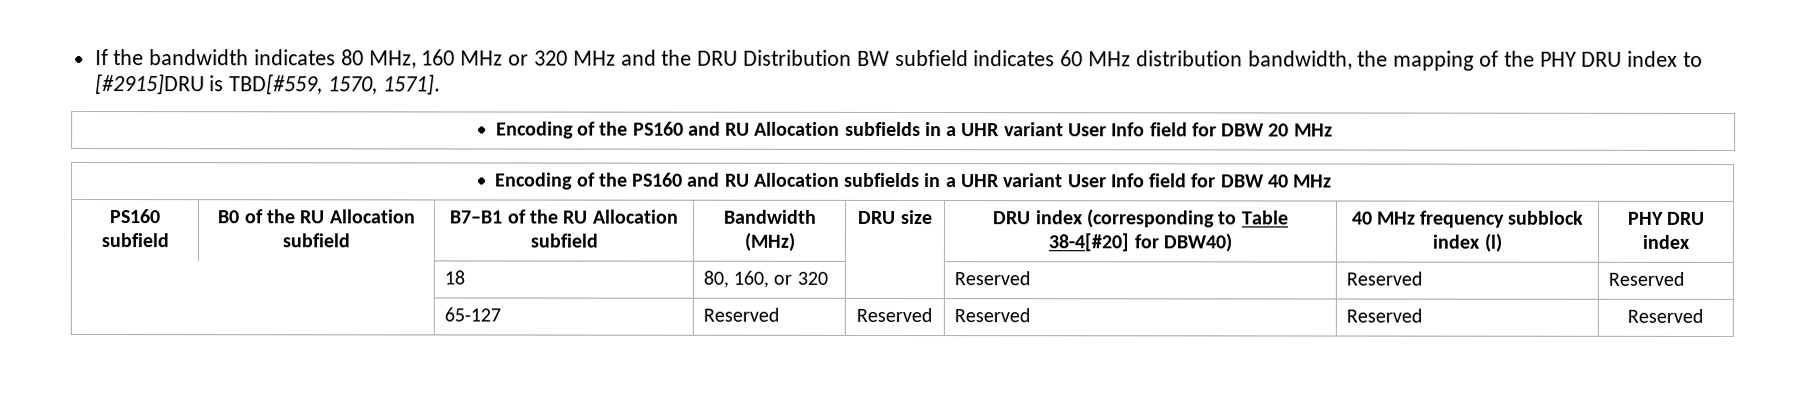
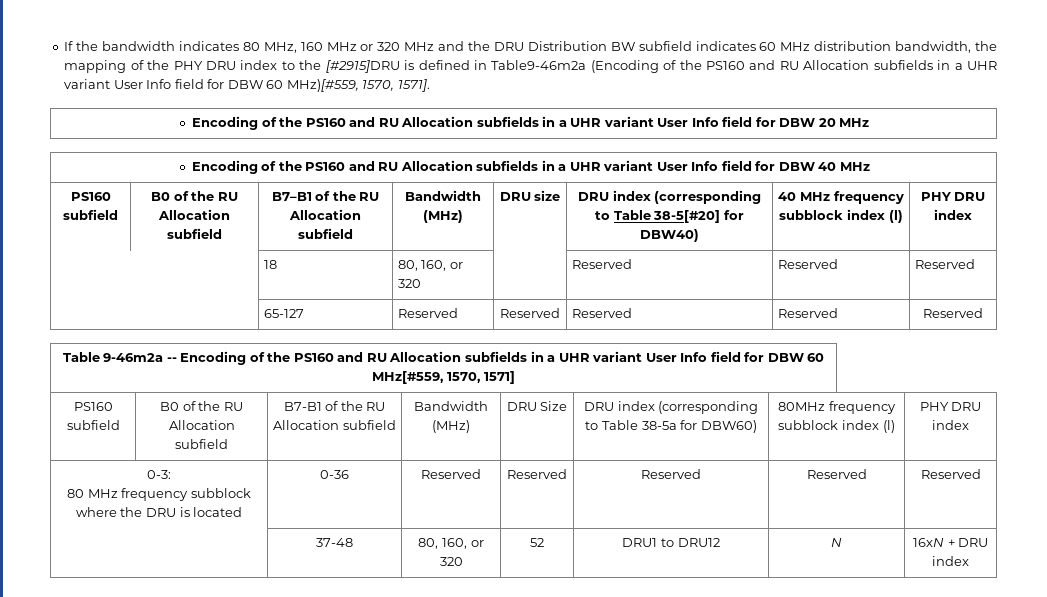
- If the bandwidth indicates 80 MHz, 160 MHz or 320 MHz and the DRU Distribution BW subfield indicates 60 MHz distribution bandwidth, the mapping of the PHY DRU index to [#2915]DRU is TBD[#559, 1570, 1571].
+ If the bandwidth indicates 80 MHz, 160 MHz or 320 MHz and the DRU Distribution BW subfield indicates 60 MHz distribution bandwidth, the mapping of the PHY DRU index to the [#2915]DRU is defined in Table9-46m2a (Encoding of the PS160 and RU Allocation subfields in a UHR variant User Info field for DBW 60 MHz)[#559, 1570, 1571].
- PS160 subfield | B0 of the RU Allocation subfield | B7–B1 of the RU Allocation subfield | Bandwidth (MHz) | DRU size | DRU index (corresponding to Table 38-4[#20] for DBW40) | 40 MHz frequency subblock index (l) | PHY DRU index
+ PS160 subfield | B0 of the RU Allocation subfield | B7–B1 of the RU Allocation subfield | Bandwidth (MHz) | DRU size | DRU index (corresponding to Table 38-5[#20] for DBW40) | 40 MHz frequency subblock index (l) | PHY DRU index
+ Table 9-46m2a -- Encoding of the PS160 and RU Allocation subfields in a UHR variant User Info field for DBW 60 MHz[#559, 1570, 1571]
+ PS160 subfield | B0 of the RU Allocation subfield | B7-B1 of the RU Allocation subfield | Bandwidth (MHz) | DRU Size | DRU index (corresponding to Table 38-5a for DBW60) | 80MHz frequency subblock index (l) | PHY DRU index
+ 0-3:
+ 80 MHz frequency subblock where the DRU is located | 0-36 | Reserved | Reserved | Reserved | Reserved | Reserved
+ | 37-48 | 80, 160, or 320 | 52 | DRU1 to DRU12 | N | 16xN + DRU index

